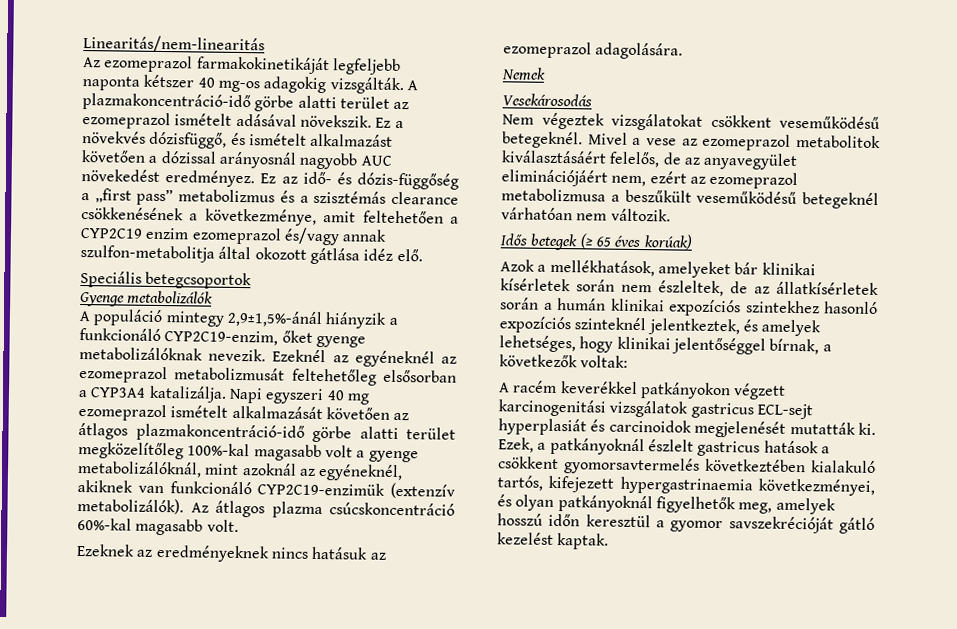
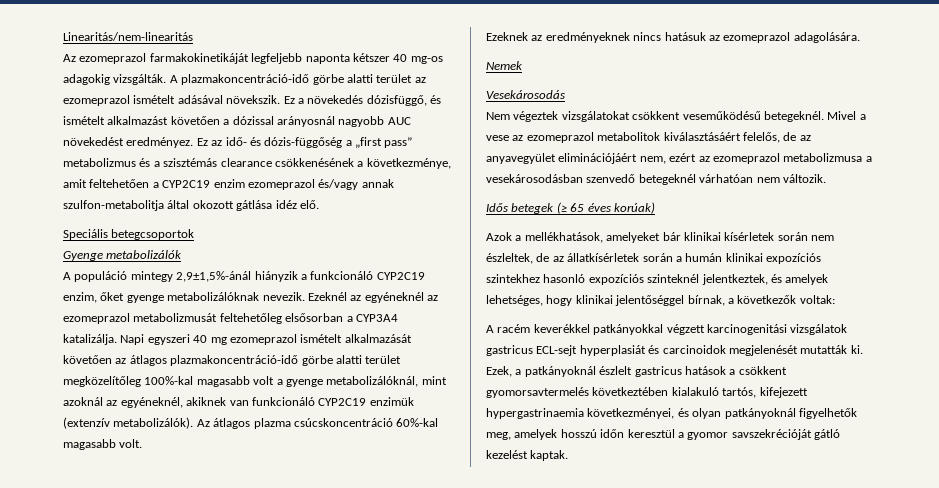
- Ez a növekvés dózisfüggő, és ismételt alkalmazást követően a dózissal arányosnál nagyobb AUC növekedést eredményez.
+ Ez a növekedés dózisfüggő, és ismételt alkalmazást követően a dózissal arányosnál nagyobb AUC növekedést eredményez.
- A populáció mintegy 2,9±1,5%-ánál hiányzik a funkcionáló CYP2C19-enzim, őket gyenge metabolizálóknak nevezik.
+ A populáció mintegy 2,9±1,5%-ánál hiányzik a funkcionáló CYP2C19 enzim, őket gyenge metabolizálóknak nevezik.
- Napi egyszeri 40 mg ezomeprazol ismételt alkalmazását követően az átlagos plazmakoncentráció-idő görbe alatti terület megközelítőleg 100%-kal magasabb volt a gyenge metabolizálóknál, mint azoknál az egyéneknél, akiknek van funkcionáló CYP2C19-enzimük (extenzív metabolizálók).
+ Napi egyszeri 40 mg ezomeprazol ismételt alkalmazását követően az átlagos plazmakoncentráció-idő görbe alatti terület megközelítőleg 100%-kal magasabb volt a gyenge metabolizálóknál, mint azoknál az egyéneknél, akiknek van funkcionáló CYP2C19 enzimük (extenzív metabolizálók).
- Mivel a vese az ezomeprazol metabolitok kiválasztásáért felelős, de az anyavegyület eliminációjáért nem, ezért az ezomeprazol metabolizmusa a beszűkült veseműködésű betegeknél várhatóan nem változik.
+ Mivel a vese az ezomeprazol metabolitok kiválasztásáért felelős, de az anyavegyület eliminációjáért nem, ezért az ezomeprazol metabolizmusa a vesekárosodásban szenvedő betegeknél várhatóan nem változik.
- A racém keverékkel patkányokon végzett karcinogenitási vizsgálatok gastricus ECL-sejt hyperplasiát és carcinoidok megjelenését mutatták ki.
+ A racém keverékkel patkányokkal végzett karcinogenitási vizsgálatok gastricus ECL-sejt hyperplasiát és carcinoidok megjelenését mutatták ki.

